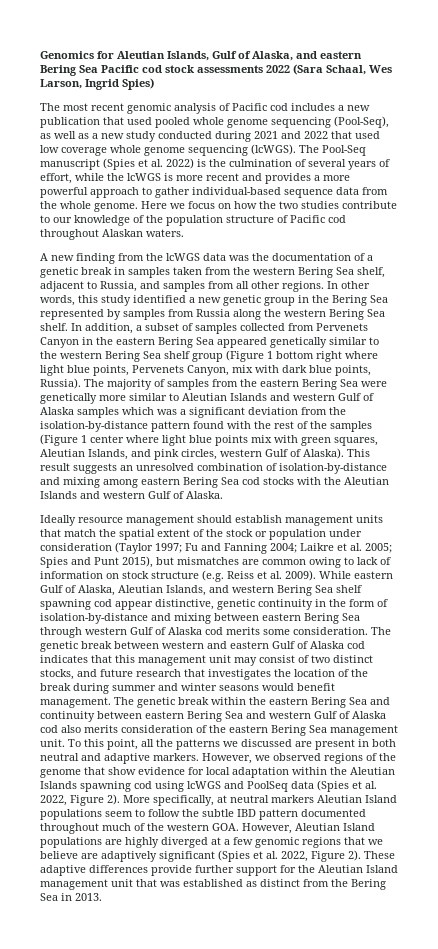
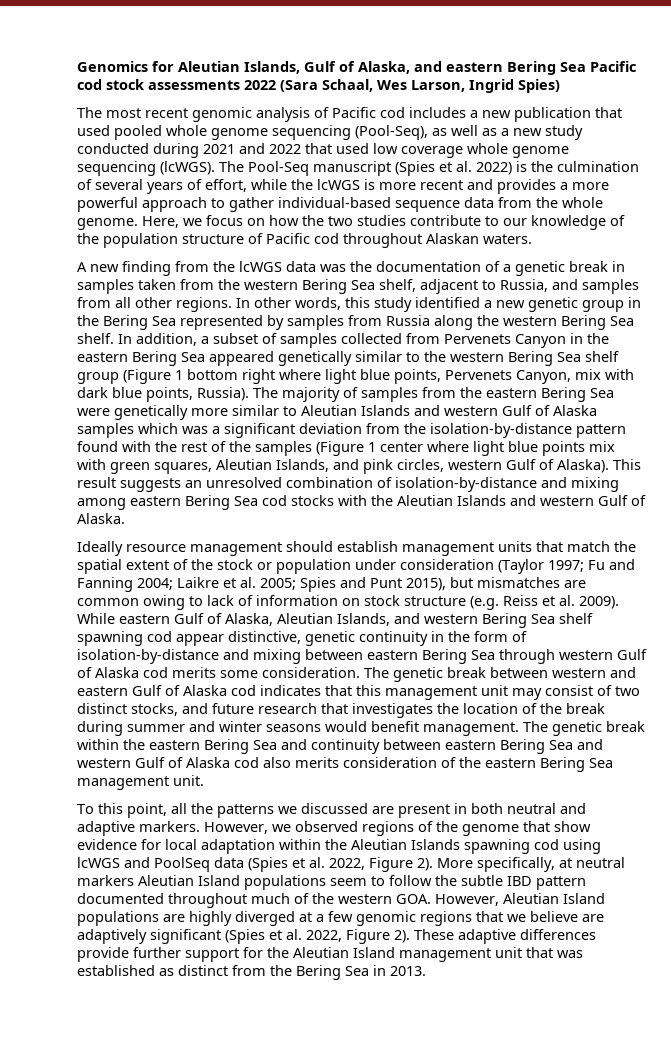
- Here we focus on how the two studies contribute to our knowledge of the population structure of Pacific cod throughout Alaskan waters.
+ Here, we focus on how the two studies contribute to our knowledge of the population structure of Pacific cod throughout Alaskan waters.
- The genetic break within the eastern Bering Sea and continuity between eastern Bering Sea and western Gulf of Alaska cod also merits consideration of the eastern Bering Sea management unit. To this point, all the patterns we discussed are present in both neutral and adaptive markers.
+ The genetic break within the eastern Bering Sea and continuity between eastern Bering Sea and western Gulf of Alaska cod also merits consideration of the eastern Bering Sea management unit.
+ To this point, all the patterns we discussed are present in both neutral and adaptive markers.

